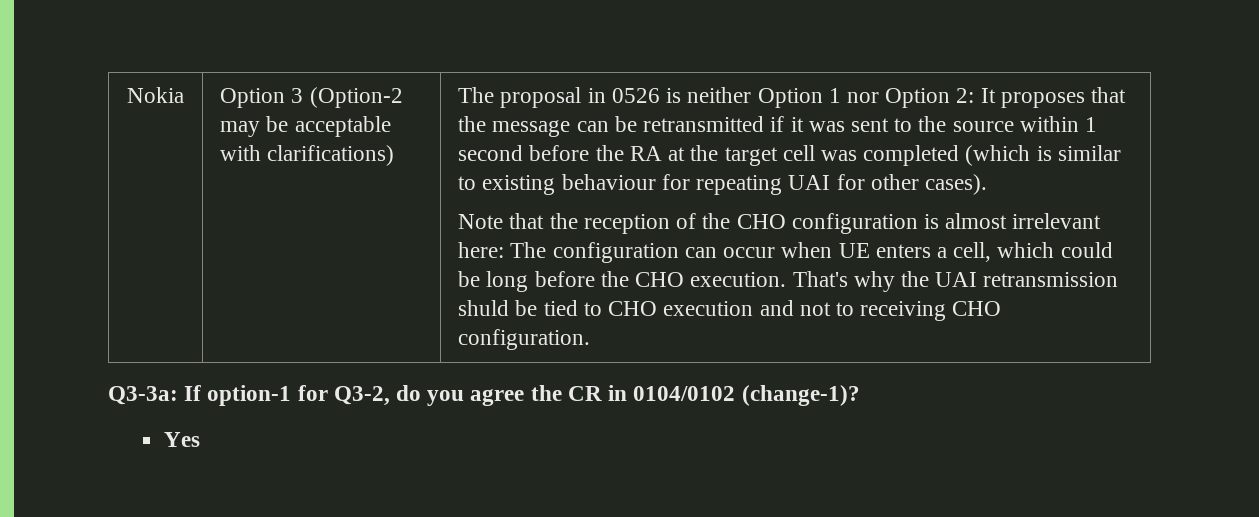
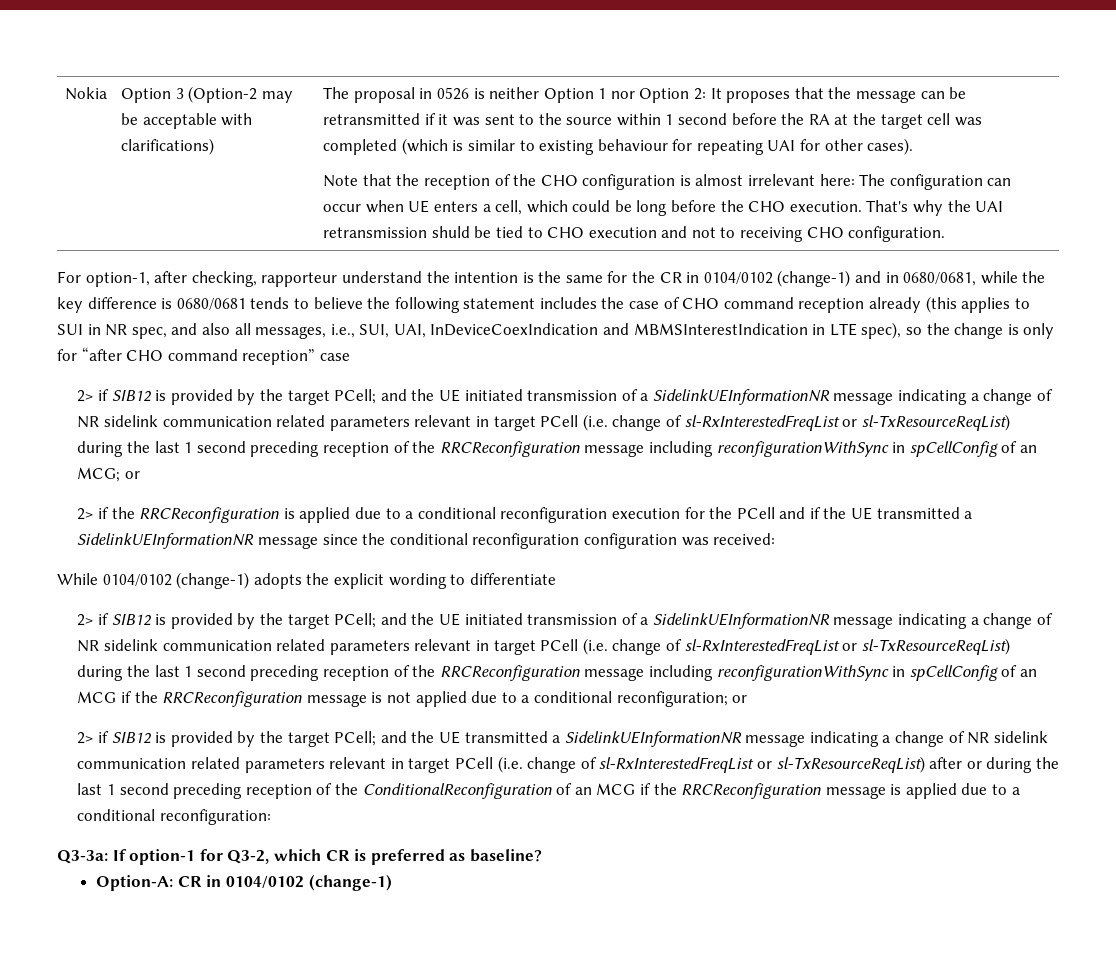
+ For option-1, after checking, rapporteur understand the intention is the same for the CR in 0104/0102 (change-1) and in 0680/0681, while the key difference is 0680/0681 tends to believe the following statement includes the case of CHO command reception already (this applies to SUI in NR spec, and also all messages, i.e., SUI, UAI, InDeviceCoexIndication and MBMSInterestIndication in LTE spec), so the change is only for “after CHO command reception” case
+ 2> if SIB12 is provided by the target PCell; and the UE initiated transmission of a SidelinkUEInformationNR message indicating a change of NR sidelink communication related parameters relevant in target PCell (i.e. change of sl-RxInterestedFreqList or sl-TxResourceReqList) during the last 1 second preceding reception of the RRCReconfiguration message including reconfigurationWithSync in spCellConfig of an MCG; or
+ 2> if the RRCReconfiguration is applied due to a conditional reconfiguration execution for the PCell and if the UE transmitted a SidelinkUEInformationNR message since the conditional reconfiguration configuration was received:
+ While 0104/0102 (change-1) adopts the explicit wording to differentiate
+ 2> if SIB12 is provided by the target PCell; and the UE initiated transmission of a SidelinkUEInformationNR message indicating a change of NR sidelink communication related parameters relevant in target PCell (i.e. change of sl-RxInterestedFreqList or sl-TxResourceReqList) during the last 1 second preceding reception of the RRCReconfiguration message including reconfigurationWithSync in spCellConfig of an MCG if the RRCReconfiguration message is not applied due to a conditional reconfiguration; or
+ 2> if SIB12 is provided by the target PCell; and the UE transmitted a SidelinkUEInformationNR message indicating a change of NR sidelink communication related parameters relevant in target PCell (i.e. change of sl-RxInterestedFreqList or sl-TxResourceReqList) after or during the last 1 second preceding reception of the ConditionalReconfiguration of an MCG if the RRCReconfiguration message is applied due to a conditional reconfiguration:
- Q3-3a: If option-1 for Q3-2, do you agree the CR in 0104/0102 (change-1)?
- Yes
+ Q3-3a: If option-1 for Q3-2, which CR is preferred as baseline?
+ Option-A: CR in 0104/0102 (change-1)

